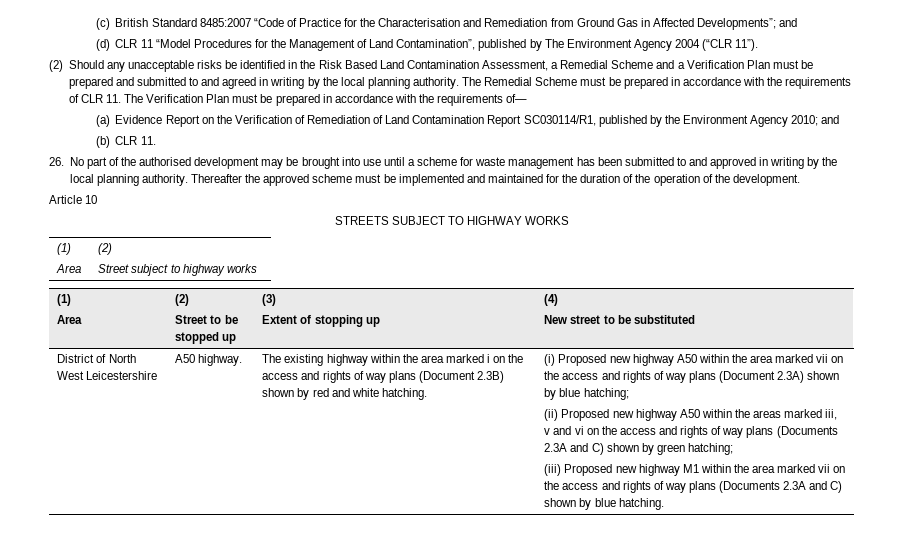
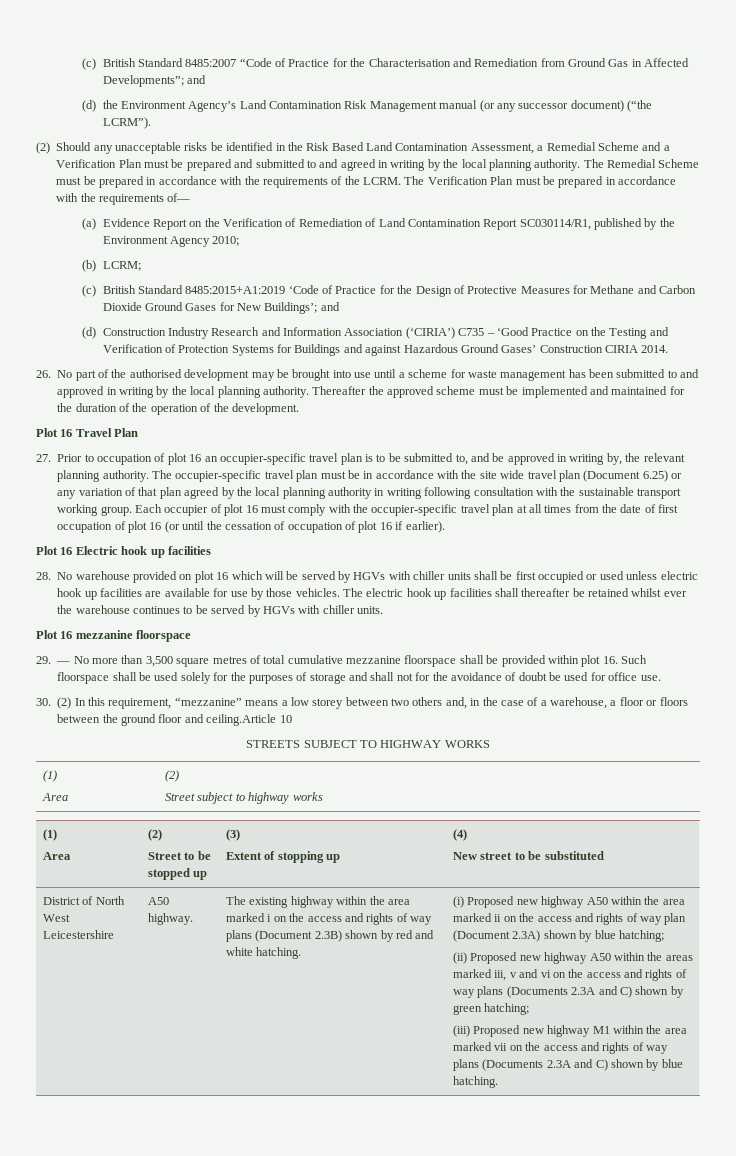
- (d) CLR 11 “Model Procedures for the Management of Land Contamination”, published by The Environment Agency 2004 (“CLR 11”).
+ (d) the Environment Agency’s Land Contamination Risk Management manual (or any successor document) (“the LCRM”).
- The Remedial Scheme must be prepared in accordance with the requirements of CLR 11. The Verification Plan must be prepared in accordance with the requirements of—
+ The Remedial Scheme must be prepared in accordance with the requirements of the LCRM. The Verification Plan must be prepared in accordance with the requirements of—
- (a) Evidence Report on the Verification of Remediation of Land Contamination Report SC030114/R1, published by the Environment Agency 2010; and
- (b) CLR 11.
+ (a) Evidence Report on the Verification of Remediation of Land Contamination Report SC030114/R1, published by the Environment Agency 2010;
+ (b) LCRM;
+ (c) British Standard 8485:2015+A1:2019 ‘Code of Practice for the Design of Protective Measures for Methane and Carbon Dioxide Ground Gases for New Buildings’; and
+ (d) Construction Industry Research and Information Association (‘CIRIA’) C735 – ‘Good Practice on the Testing and Verification of Protection Systems for Buildings and against Hazardous Ground Gases’ Construction CIRIA 2014.
- Article 10
+ Plot 16 Travel Plan
+ 27. Prior to occupation of plot 16 an occupier-specific travel plan is to be submitted to, and be approved in writing by, the relevant planning authority. The occupier-specific travel plan must be in accordance with the site wide travel plan (Document 6.25) or any variation of that plan agreed by the local planning authority in writing following consultation with the sustainable transport working group. Each occupier of plot 16 must comply with the occupier-specific travel plan at all times from the date of first occupation of plot 16 (or until the cessation of occupation of plot 16 if earlier).
+ Plot 16 Electric hook up facilities
+ 28. No warehouse provided on plot 16 which will be served by HGVs with chiller units shall be first occupied or used unless electric hook up facilities are available for use by those vehicles. The electric hook up facilities shall thereafter be retained whilst ever the warehouse continues to be served by HGVs with chiller units.
+ Plot 16 mezzanine floorspace
+ 29. — No more than 3,500 square metres of total cumulative mezzanine floorspace shall be provided within plot 16. Such floorspace shall be used solely for the purposes of storage and shall not for the avoidance of doubt be used for office use.
+ 30. (2) In this requirement, “mezzanine” means a low storey between two others and, in the case of a warehouse, a floor or floors between the ground floor and ceiling.Article 10
- (i) Proposed new highway A50 within the area marked vii on the access and rights of way plans (Document 2.3A) shown by blue hatching;
+ (i) Proposed new highway A50 within the area marked ii on the access and rights of way plan (Document 2.3A) shown by blue hatching;

